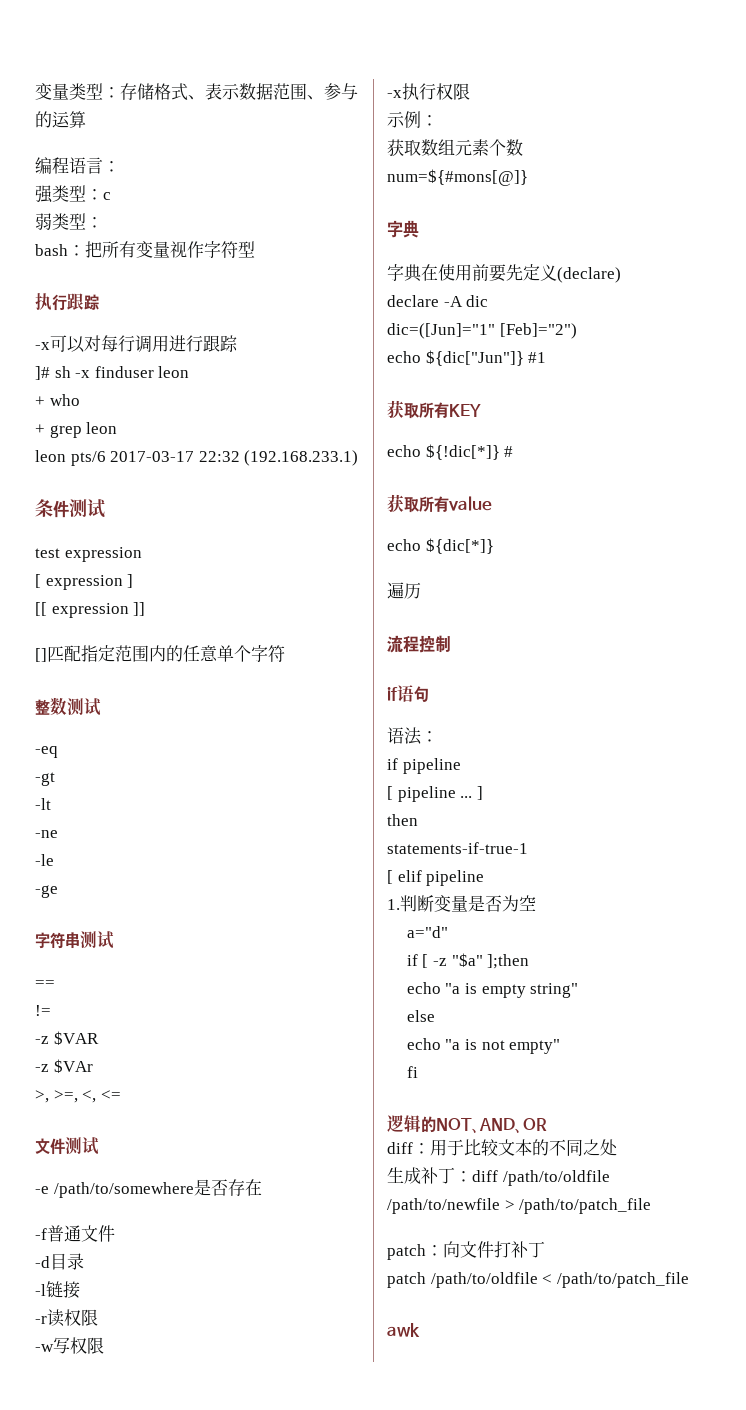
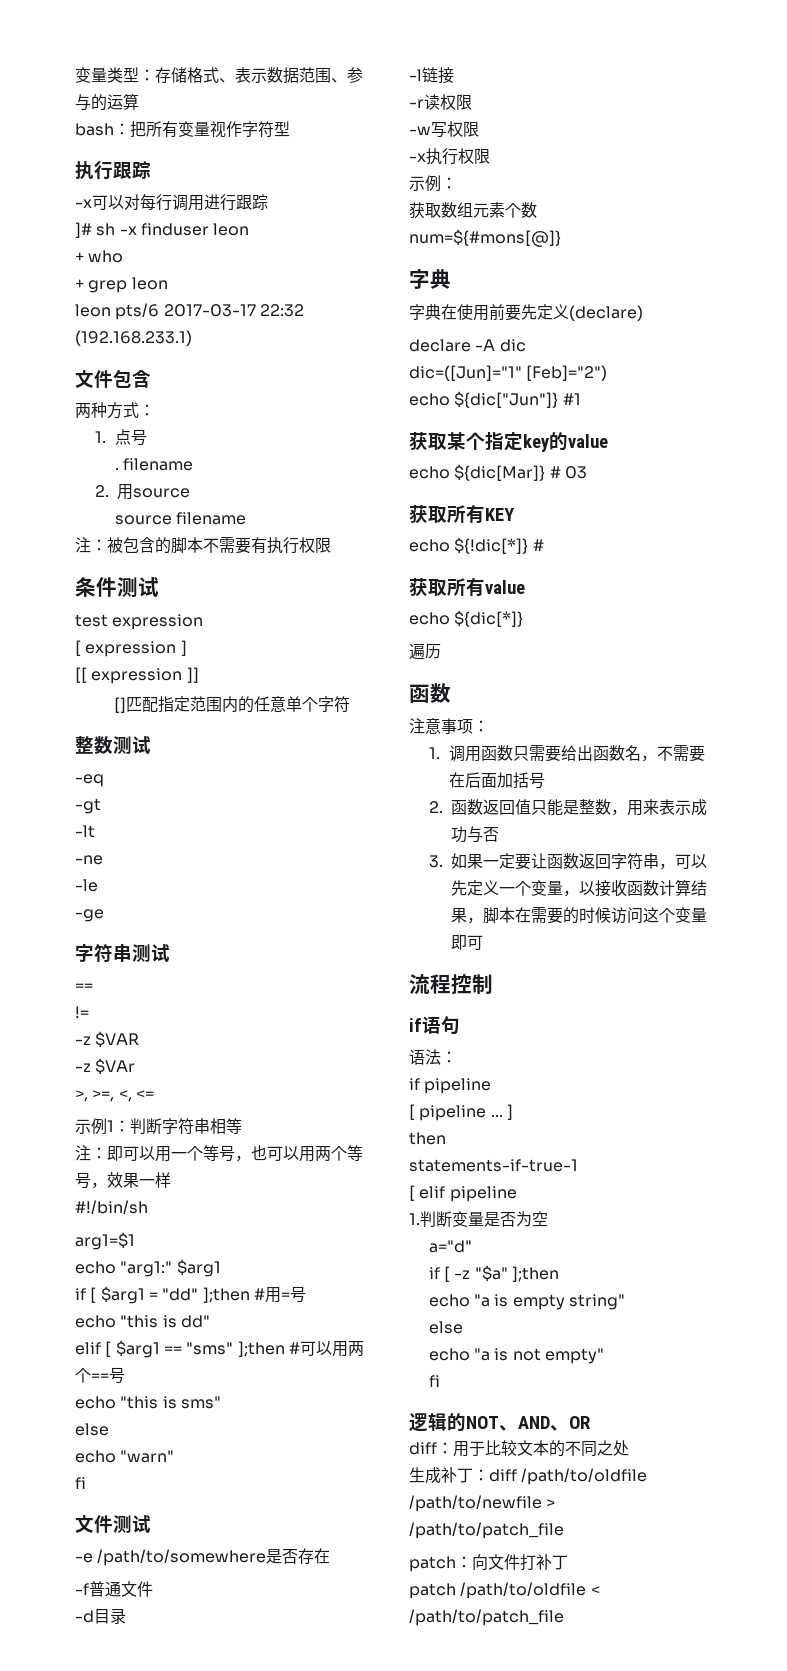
- 编程语言：
- 强类型：c
- 弱类型：
+ 文件包含
+ 两种方式：
+ 1.点号
+ . filename
+ 2.用source
+ source filename
+ 注：被包含的脚本不需要有执行权限
+ 示例1：判断字符串相等
+ 注：即可以用一个等号，也可以用两个等号，效果一样
+ #!/bin/sh
+ arg1=$1
+ echo "arg1:" $arg1
+ if [ $arg1 = "dd" ];then #用=号
+ echo "this is dd"
+ elif [ $arg1 == "sms" ];then #可以用两个==号
+ echo "this is sms"
+ else
+ echo "warn"
+ fi
+ 获取某个指定key的value
+ echo ${dic[Mar]} # 03
  遍历
+ 函数
+ 注意事项：
+ 1.调用函数只需要给出函数名，不需要在后面加括号
+ 2.函数返回值只能是整数，用来表示成功与否
+ 3.如果一定要让函数返回字符串，可以先定义一个变量，以接收函数计算结果，脚本在需要的时候访问这个变量即可
- awk

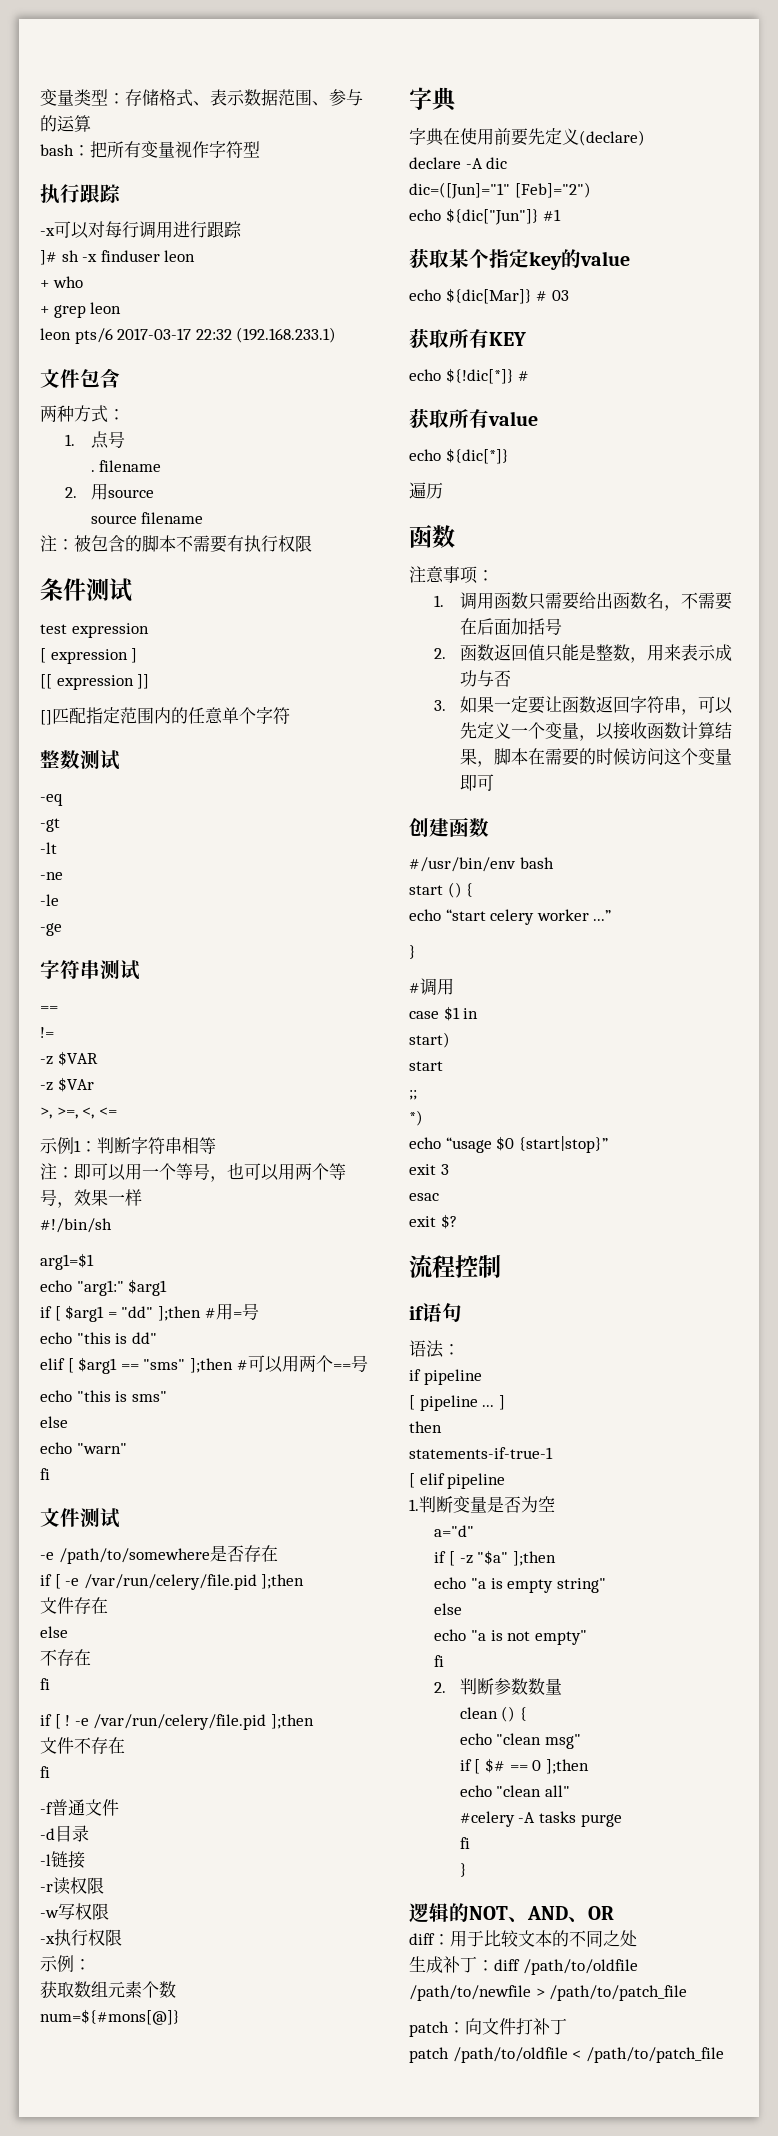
+ if [ -e /var/run/celery/file.pid ];then
+ 文件存在
+ else
+ 不存在
+ fi
+ if [ ! -e /var/run/celery/file.pid ];then
+ 文件不存在
+ fi
+ 创建函数
+ #/usr/bin/env bash
+ start () {
+ echo “start celery worker ...”
+ }
+ #调用
+ case $1 in
+ start)
+ start
+ ;;
+ *)
+ echo “usage $0 {start|stop}”
+ exit 3
+ esac
+ exit $?
+ 2.判断参数数量
+ clean () {
+ echo "clean msg"
+ if [ $# == 0 ];then
+ echo "clean all"
+ #celery -A tasks purge
+ fi
+ }

